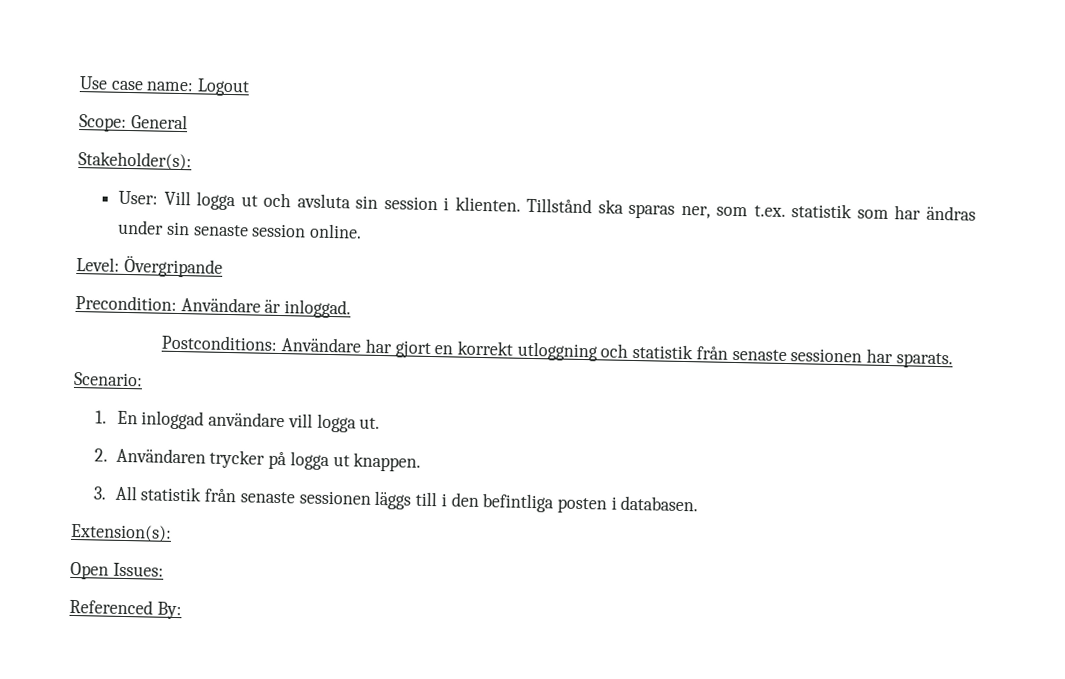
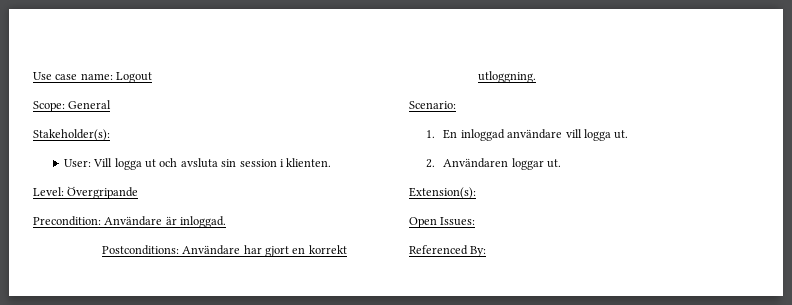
- Tillstånd ska sparas ner, som t.ex. statistik som har ändras under sin senaste session online.
- Postconditions: Användare har gjort en korrekt utloggning och statistik från senaste sessionen har sparats.
+ Postconditions: Användare har gjort en korrekt utloggning.
- 2. Användaren trycker på logga ut knappen.
- 3. All statistik från senaste sessionen läggs till i den befintliga posten i databasen.
+ 2. Användaren loggar ut.

